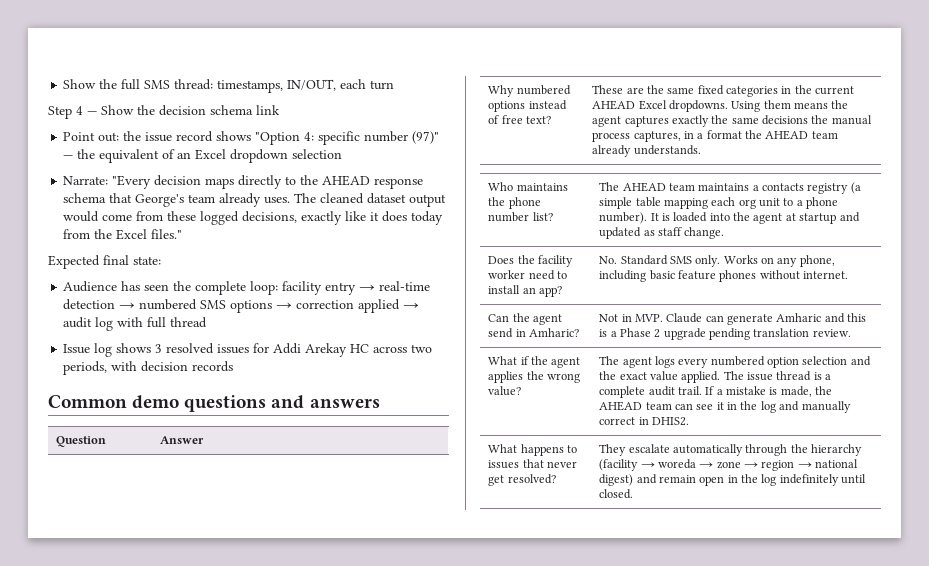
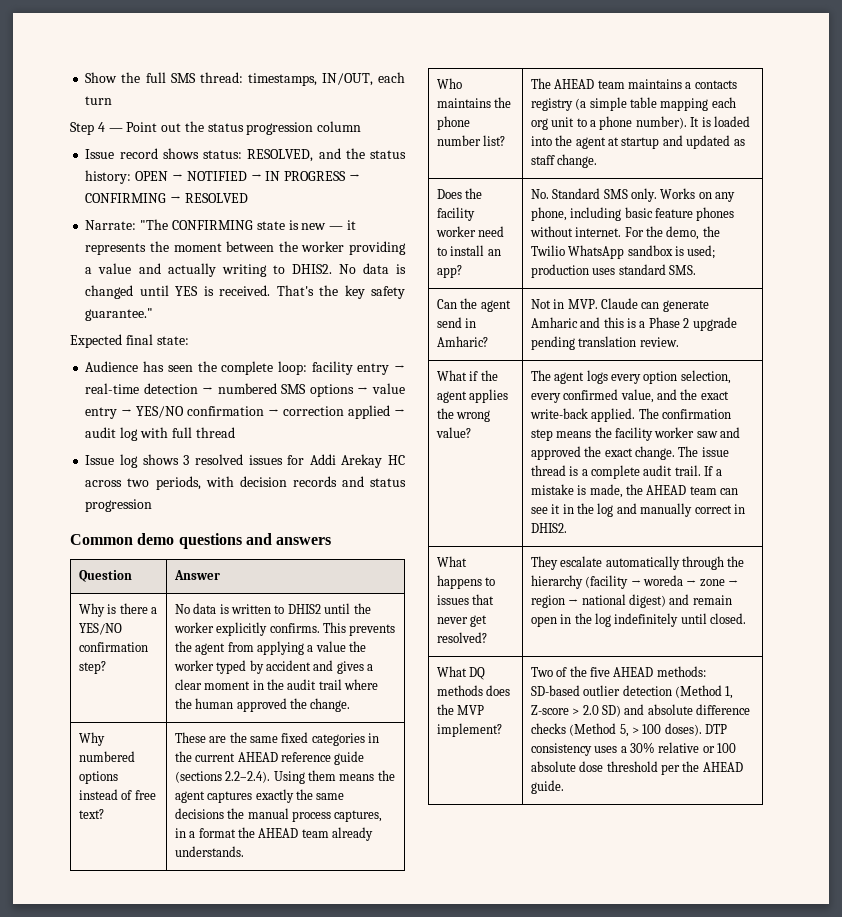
- Step 4 — Show the decision schema link
- Point out: the issue record shows "Option 4: specific number (97)" — the equivalent of an Excel dropdown selection
- Narrate: "Every decision maps directly to the AHEAD response schema that George's team already uses. The cleaned dataset output would come from these logged decisions, exactly like it does today from the Excel files."
+ Step 4 — Point out the status progression column
+ Issue record shows status: RESOLVED, and the status history: OPEN → NOTIFIED → IN PROGRESS → CONFIRMING → RESOLVED
+ Narrate: "The CONFIRMING state is new — it represents the moment between the worker providing a value and actually writing to DHIS2. No data is changed until YES is received. That's the key safety guarantee."
- Audience has seen the complete loop: facility entry → real-time detection → numbered SMS options → correction applied → audit log with full thread
+ Audience has seen the complete loop: facility entry → real-time detection → numbered SMS options → value entry → YES/NO confirmation → correction applied → audit log with full thread
- Issue log shows 3 resolved issues for Addi Arekay HC across two periods, with decision records
+ Issue log shows 3 resolved issues for Addi Arekay HC across two periods, with decision records and status progression
+ Why is there a YES/NO confirmation step? | No data is written to DHIS2 until the worker explicitly confirms. This prevents the agent from applying a value the worker typed by accident and gives a clear moment in the audit trail where the human approved the change.
- These are the same fixed categories in the current AHEAD Excel dropdowns. Using them means the agent captures exactly the same decisions the manual process captures, in a format the AHEAD team already understands.
+ These are the same fixed categories in the current AHEAD reference guide (sections 2.2–2.4). Using them means the agent captures exactly the same decisions the manual process captures, in a format the AHEAD team already understands.
- Does the facility worker need to install an app? | No. Standard SMS only. Works on any phone, including basic feature phones without internet.
+ Does the facility worker need to install an app? | No. Standard SMS only. Works on any phone, including basic feature phones without internet. For the demo, the Twilio WhatsApp sandbox is used; production uses standard SMS.
- The agent logs every numbered option selection and the exact value applied.
+ The agent logs every option selection, every confirmed value, and the exact write-back applied.
- The issue thread is a complete audit trail.
+ The confirmation step means the facility worker saw and approved the exact change. The issue thread is a complete audit trail.
+ What DQ methods does the MVP implement? | Two of the five AHEAD methods: SD-based outlier detection (Method 1, Z-score > 2.0 SD) and absolute difference checks (Method 5, > 100 doses). DTP consistency uses a 30% relative or 100 absolute dose threshold per the AHEAD guide.

